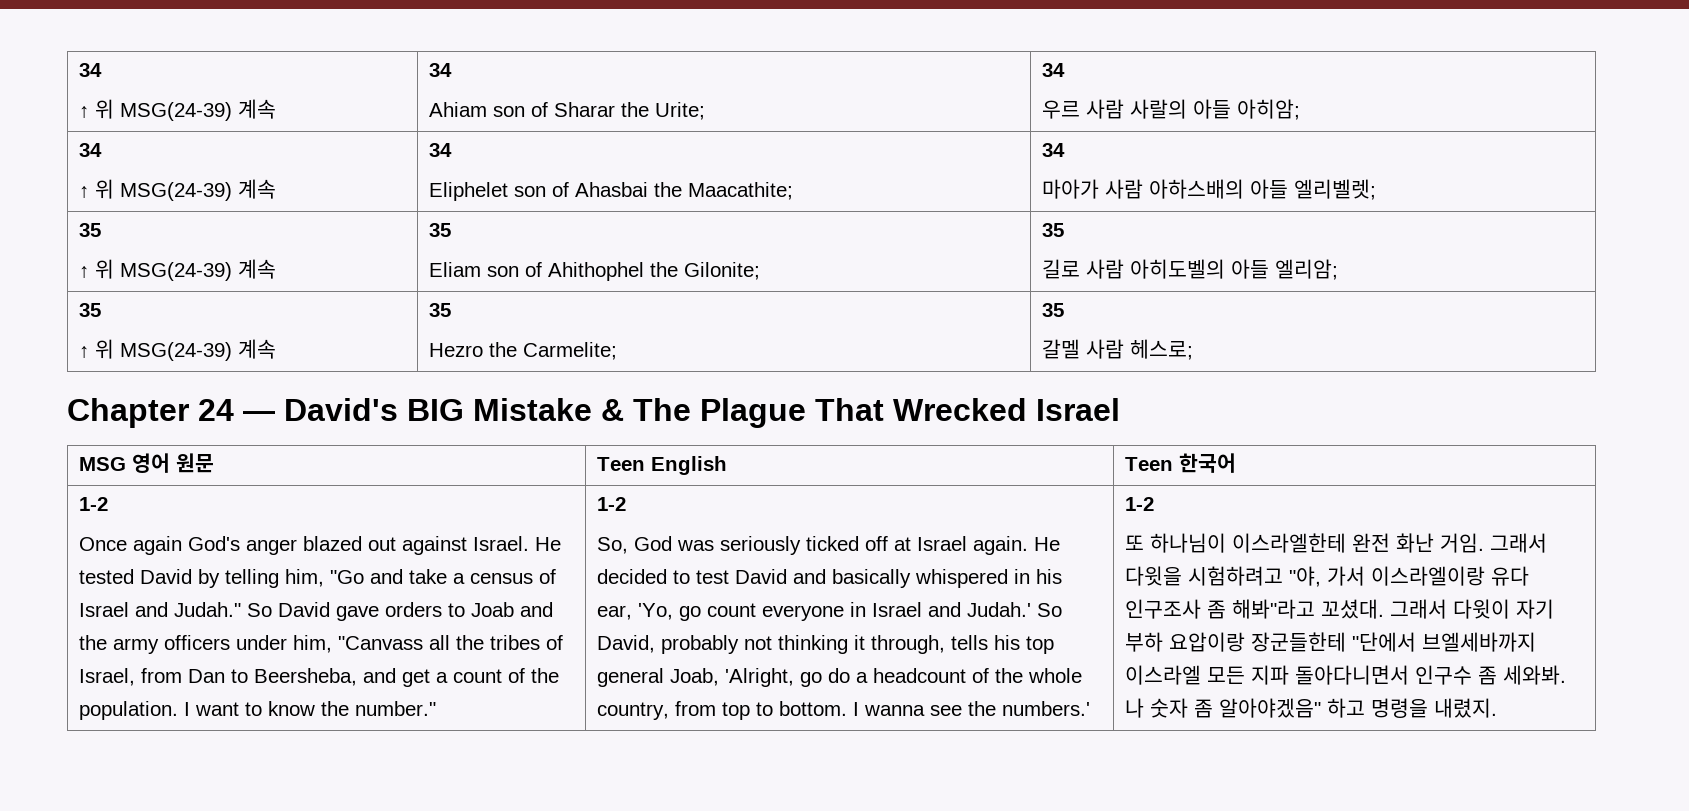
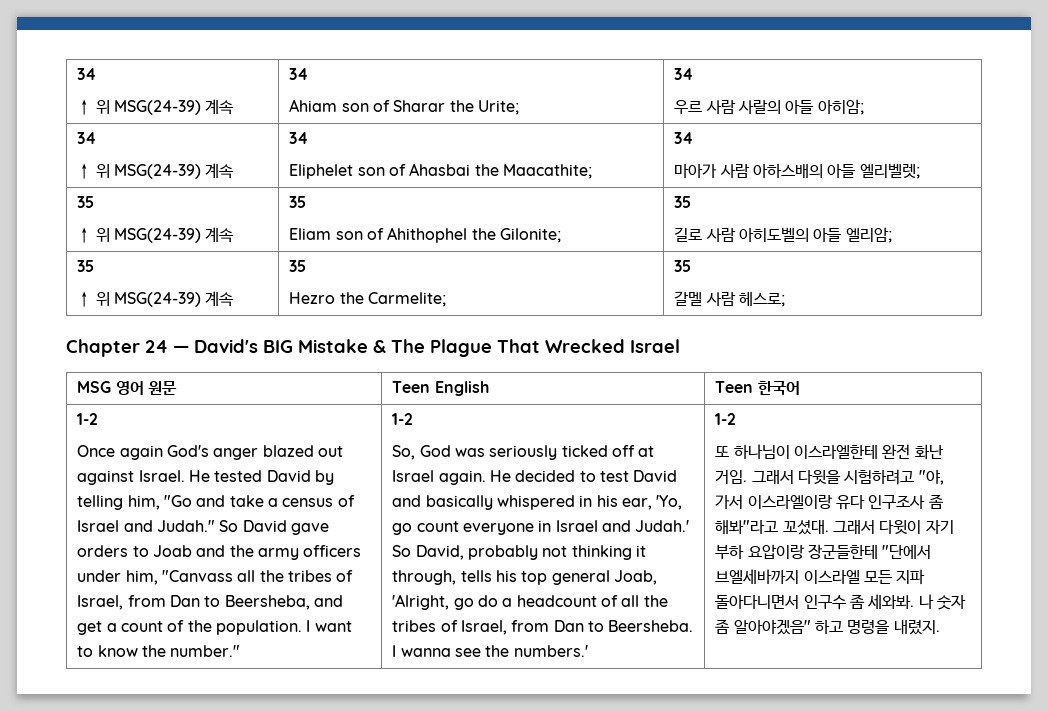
- So David, probably not thinking it through, tells his top general Joab, 'Alright, go do a headcount of the whole country, from top to bottom.
+ So David, probably not thinking it through, tells his top general Joab, 'Alright, go do a headcount of all the tribes of Israel, from Dan to Beersheba.

